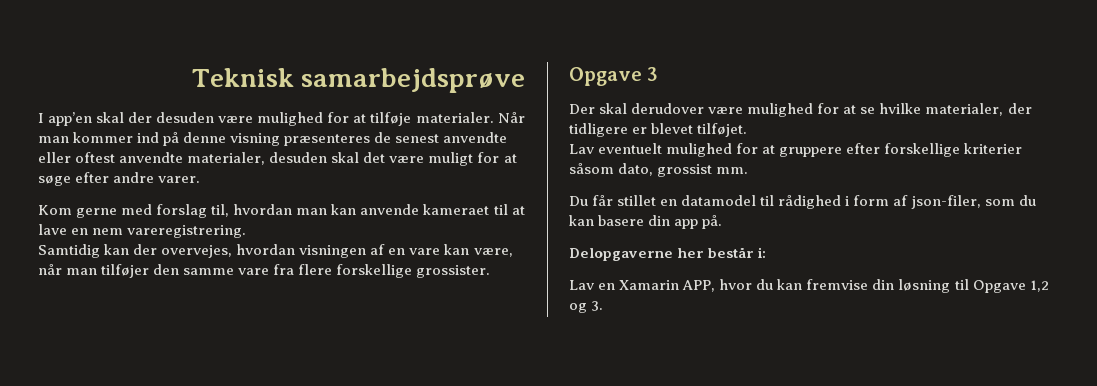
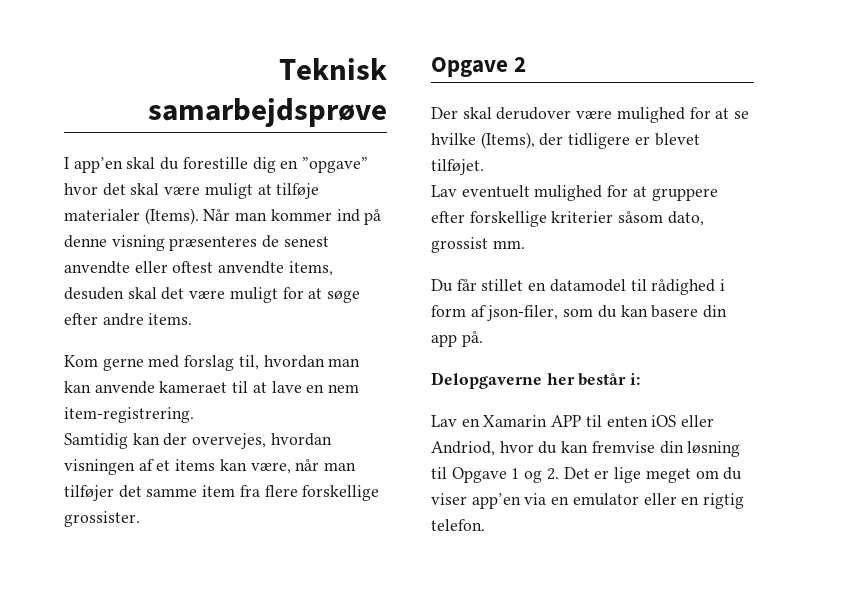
- I app’en skal der desuden være mulighed for at tilføje materialer.
+ I app’en skal du forestille dig en ”opgave” hvor det skal være muligt at tilføje materialer (Items).
- Når man kommer ind på denne visning præsenteres de senest anvendte eller oftest anvendte materialer, desuden skal det være muligt for at søge efter andre varer.
+ Når man kommer ind på denne visning præsenteres de senest anvendte eller oftest anvendte items, desuden skal det være muligt for at søge efter andre items.
- Kom gerne med forslag til, hvordan man kan anvende kameraet til at lave en nem vareregistrering.
+ Kom gerne med forslag til, hvordan man kan anvende kameraet til at lave en nem item-registrering.
- Samtidig kan der overvejes, hvordan visningen af en vare kan være, når man tilføjer den samme vare fra flere forskellige grossister.
+ Samtidig kan der overvejes, hvordan visningen af et items kan være, når man tilføjer det samme item fra flere forskellige grossister.
- Opgave 3
+ Opgave 2
- Der skal derudover være mulighed for at se hvilke materialer, der tidligere er blevet tilføjet.
+ Der skal derudover være mulighed for at se hvilke (Items), der tidligere er blevet tilføjet.
- Lav en Xamarin APP, hvor du kan fremvise din løsning til Opgave 1,2 og 3.
+ Lav en Xamarin APP til enten iOS eller Andriod, hvor du kan fremvise din løsning til Opgave 1 og 2. Det er lige meget om du viser app’en via en emulator eller en rigtig telefon.

